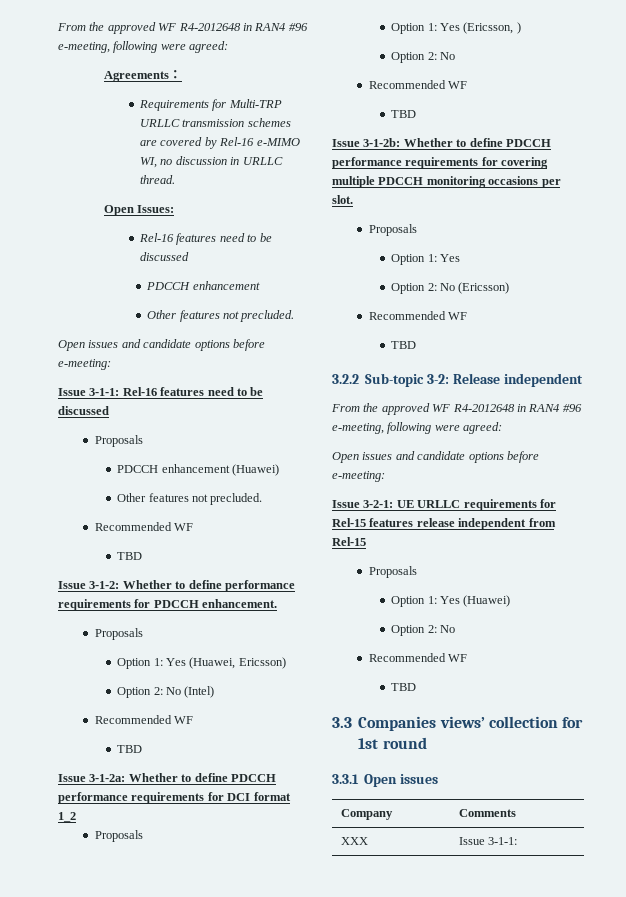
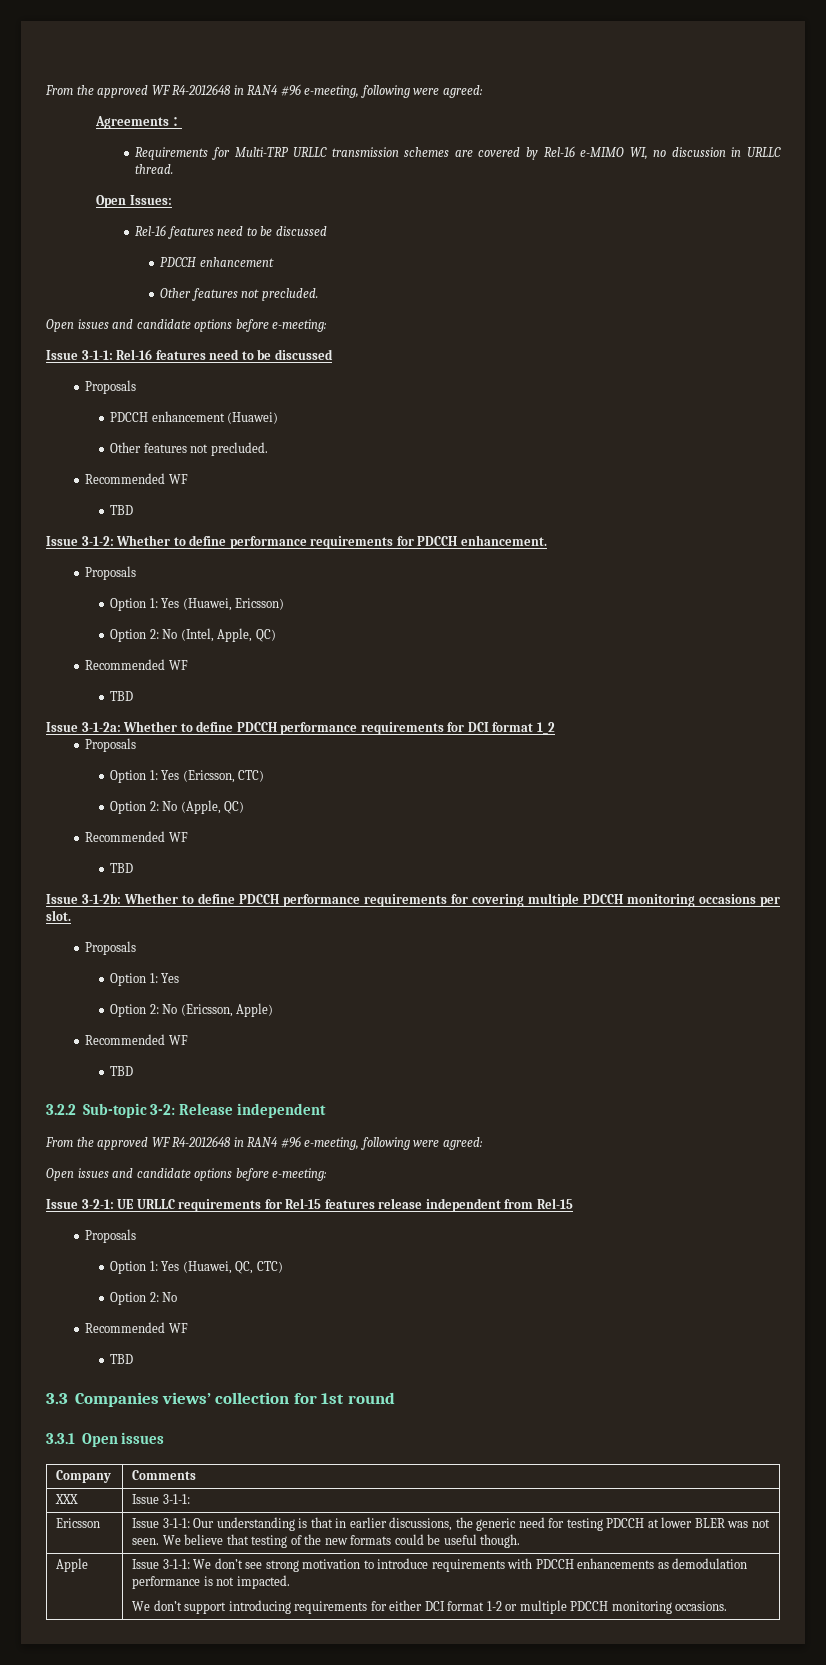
- Option 2: No (Intel)
+ Option 2: No (Intel, Apple, QC)
- Option 1: Yes (Ericsson, )
- Option 2: No
+ Option 1: Yes (Ericsson, CTC)
+ Option 2: No (Apple, QC)
- Option 2: No (Ericsson)
+ Option 2: No (Ericsson, Apple)
- Option 1: Yes (Huawei)
+ Option 1: Yes (Huawei, QC, CTC)
+ Ericsson | Issue 3-1-1: Our understanding is that in earlier discussions, the generic need for testing PDCCH at lower BLER was not seen. We believe that testing of the new formats could be useful though.
+ Apple | Issue 3-1-1: We don’t see strong motivation to introduce requirements with PDCCH enhancements as demodulation performance is not impacted.
+ We don’t support introducing requirements for either DCI format 1-2 or multiple PDCCH monitoring occasions.

